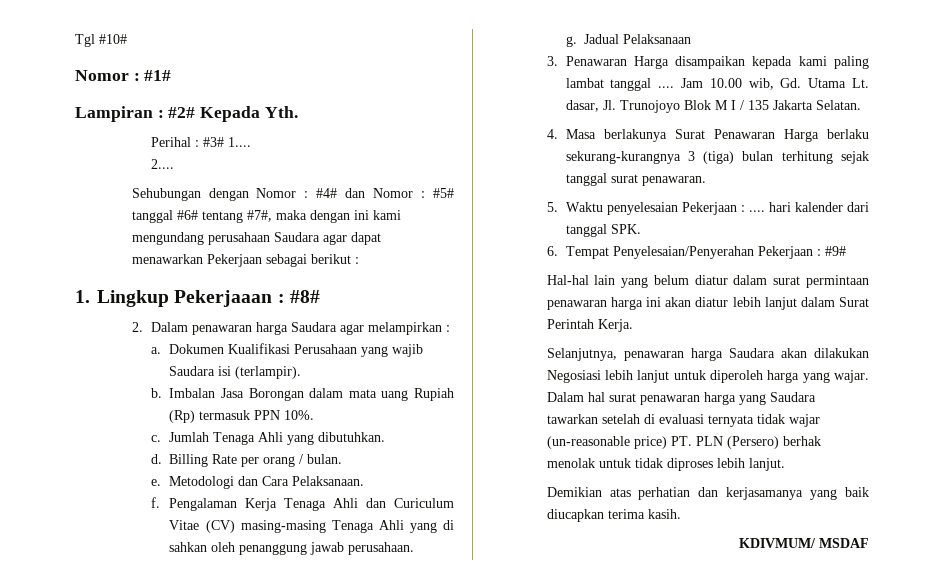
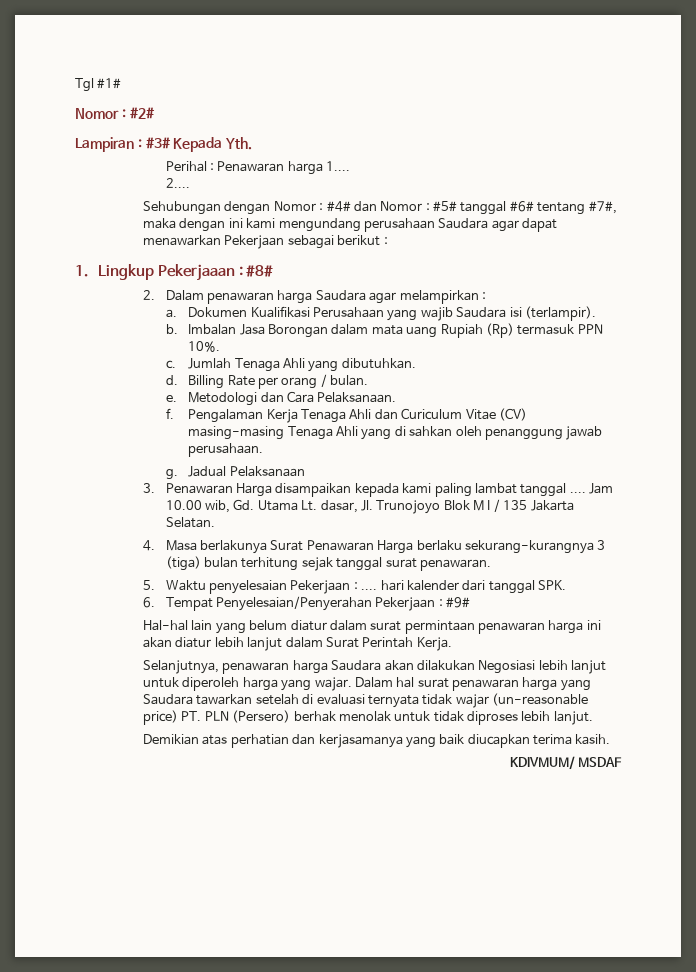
- Tgl #10#
- Nomor : #1#
+ Tgl #1#
+ Nomor : #2#
- Lampiran : #2# Kepada Yth.
+ Lampiran : #3# Kepada Yth.
- Perihal : #3# 1....
+ Perihal : Penawaran harga 1....

